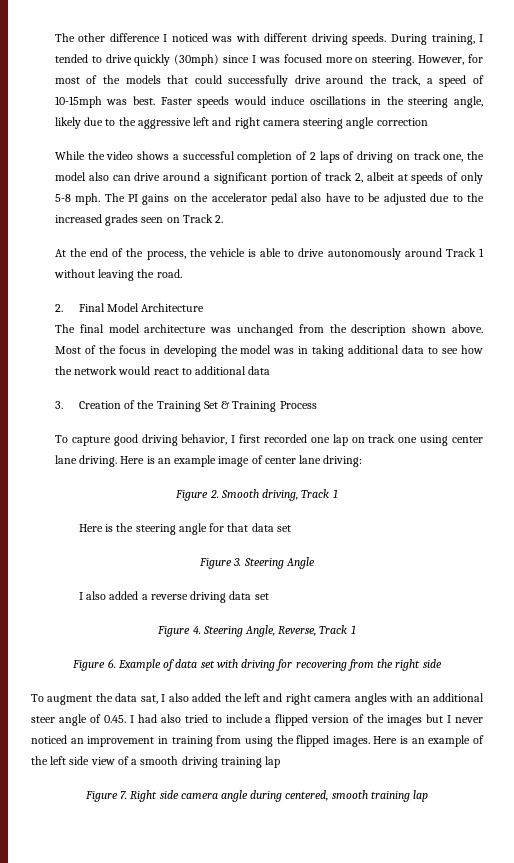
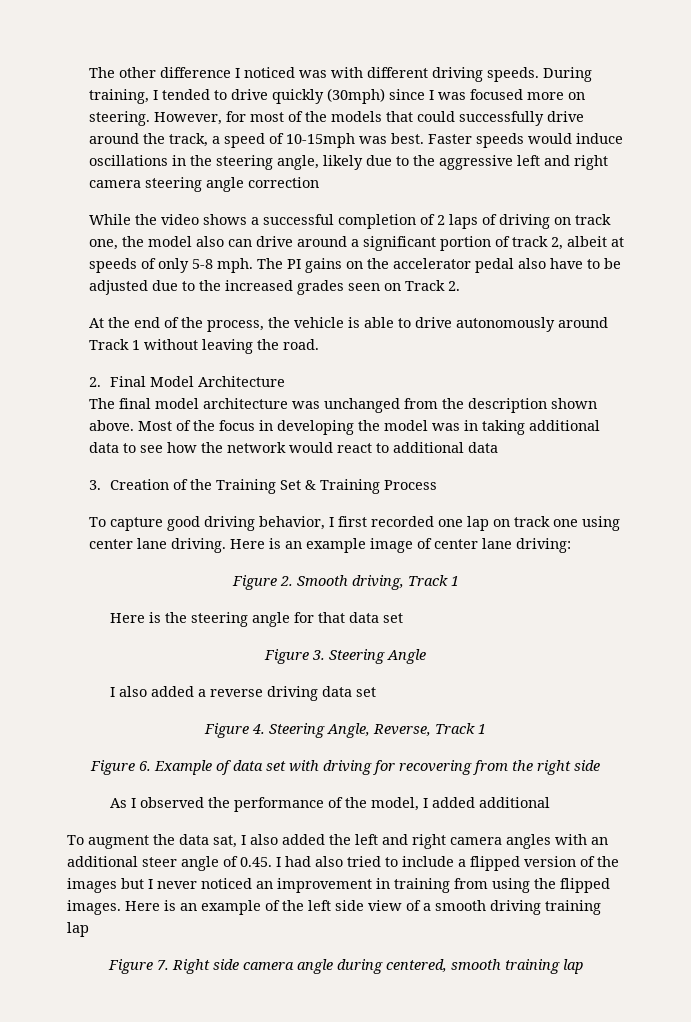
+ As I observed the performance of the model, I added additional

